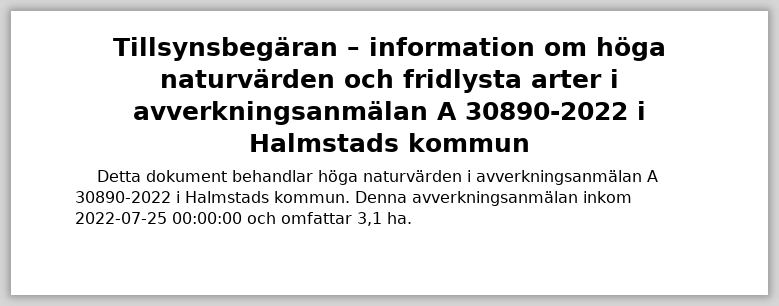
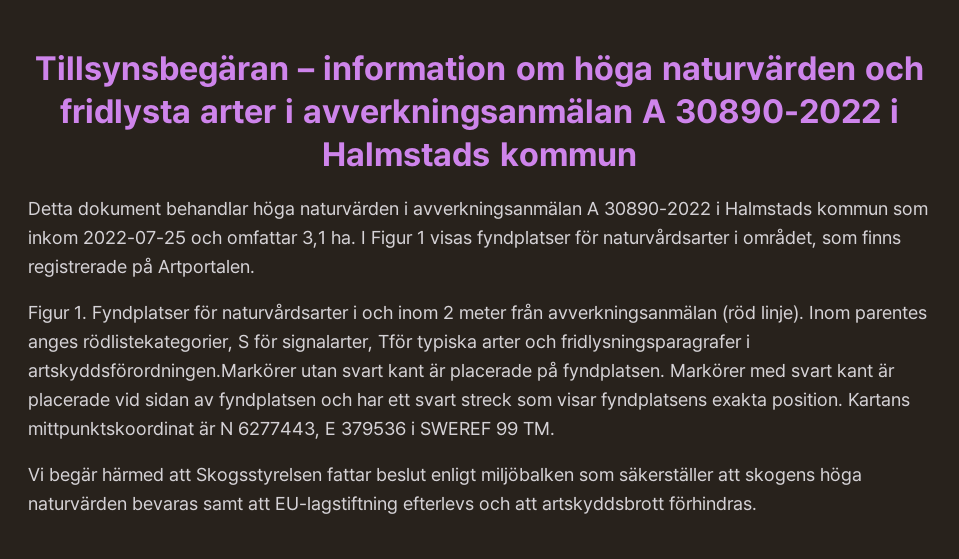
- Detta dokument behandlar höga naturvärden i avverkningsanmälan A 30890-2022 i Halmstads kommun. Denna avverkningsanmälan inkom 2022-07-25 00:00:00 och omfattar 3,1 ha.
+ Detta dokument behandlar höga naturvärden i avverkningsanmälan A 30890-2022 i Halmstads kommun som inkom 2022-07-25 och omfattar 3,1 ha.
+ I Figur 1 visas fyndplatser för naturvårdsarter i området, som finns registrerade på Artportalen.
+ Figur 1. Fyndplatser för naturvårdsarter i och inom 2 meter från avverkningsanmälan (röd linje). Inom parentes anges rödlistekategorier, S för signalarter, Tför typiska arter och fridlysningsparagrafer i artskyddsförordningen.Markörer utan svart kant är placerade på fyndplatsen. Markörer med svart kant är placerade vid sidan av fyndplatsen och har ett svart streck som visar fyndplatsens exakta position. Kartans mittpunktskoordinat är N 6277443, E 379536 i SWEREF 99 TM.
+ Vi begär härmed att Skogsstyrelsen fattar beslut enligt miljöbalken som säkerställer att skogens höga naturvärden bevaras samt att EU-lagstiftning efterlevs och att artskyddsbrott förhindras.

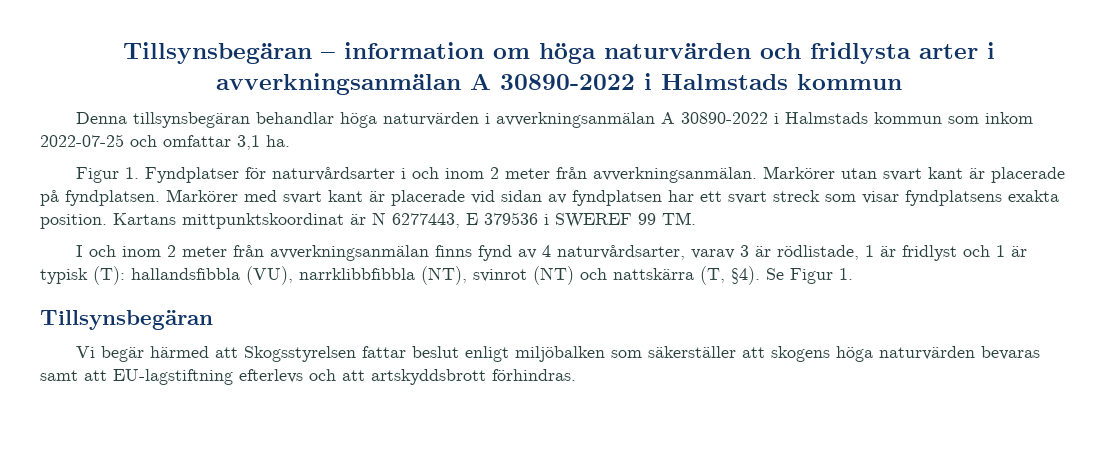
- Detta dokument behandlar höga naturvärden i avverkningsanmälan A 30890-2022 i Halmstads kommun som inkom 2022-07-25 och omfattar 3,1 ha. I Figur 1 visas fyndplatser för naturvårdsarter i området, som finns registrerade på Artportalen.
+ Denna tillsynsbegäran behandlar höga naturvärden i avverkningsanmälan A 30890-2022 i Halmstads kommun som inkom 2022-07-25 och omfattar 3,1 ha.
- Figur 1. Fyndplatser för naturvårdsarter i och inom 2 meter från avverkningsanmälan (röd linje). Inom parentes anges rödlistekategorier, S för signalarter, Tför typiska arter och fridlysningsparagrafer i artskyddsförordningen.Markörer utan svart kant är placerade på fyndplatsen.
+ Figur 1. Fyndplatser för naturvårdsarter i och inom 2 meter från avverkningsanmälan. Markörer utan svart kant är placerade på fyndplatsen.
- Markörer med svart kant är placerade vid sidan av fyndplatsen och har ett svart streck som visar fyndplatsens exakta position.
+ Markörer med svart kant är placerade vid sidan av fyndplatsen har ett svart streck som visar fyndplatsens exakta position.
+ I och inom 2 meter från avverkningsanmälan finns fynd av 4 naturvårdsarter, varav 3 är rödlistade, 1 är fridlyst och 1 är typisk (T): hallandsfibbla (VU), narrklibbfibbla (NT), svinrot (NT) och nattskärra (T, §4). Se Figur 1.
+ Tillsynsbegäran

